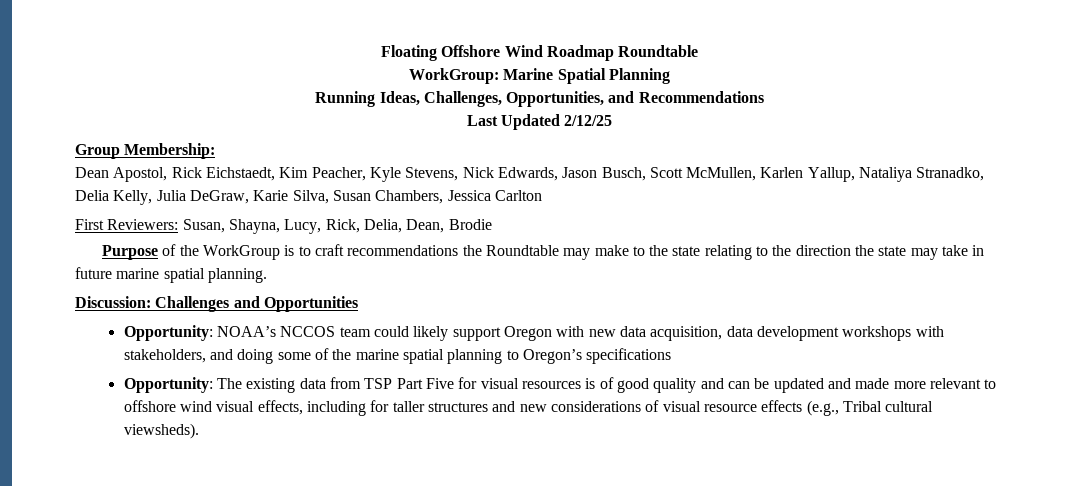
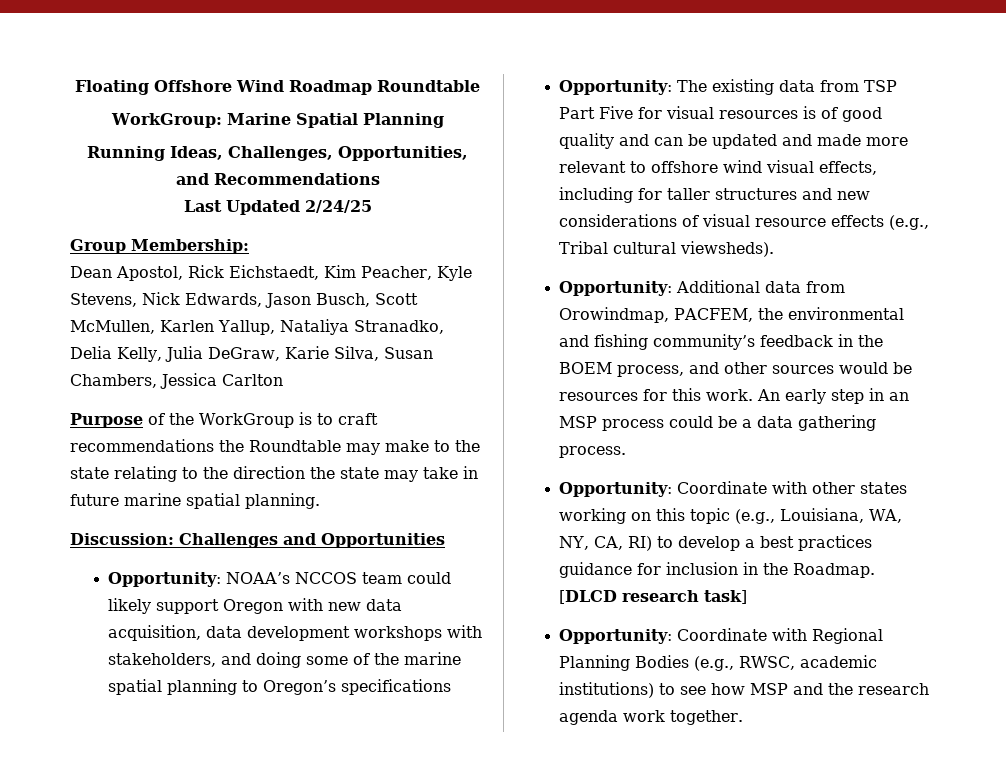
- Last Updated 2/12/25
+ Last Updated 2/24/25
- First Reviewers: Susan, Shayna, Lucy, Rick, Delia, Dean, Brodie
+ Opportunity: Additional data from Orowindmap, PACFEM, the environmental and fishing community’s feedback in the BOEM process, and other sources would be resources for this work. An early step in an MSP process could be a data gathering process.
+ Opportunity: Coordinate with other states working on this topic (e.g., Louisiana, WA, NY, CA, RI) to develop a best practices guidance for inclusion in the Roadmap. [DLCD research task]
+ Opportunity: Coordinate with Regional Planning Bodies (e.g., RWSC, academic institutions) to see how MSP and the research agenda work together.

